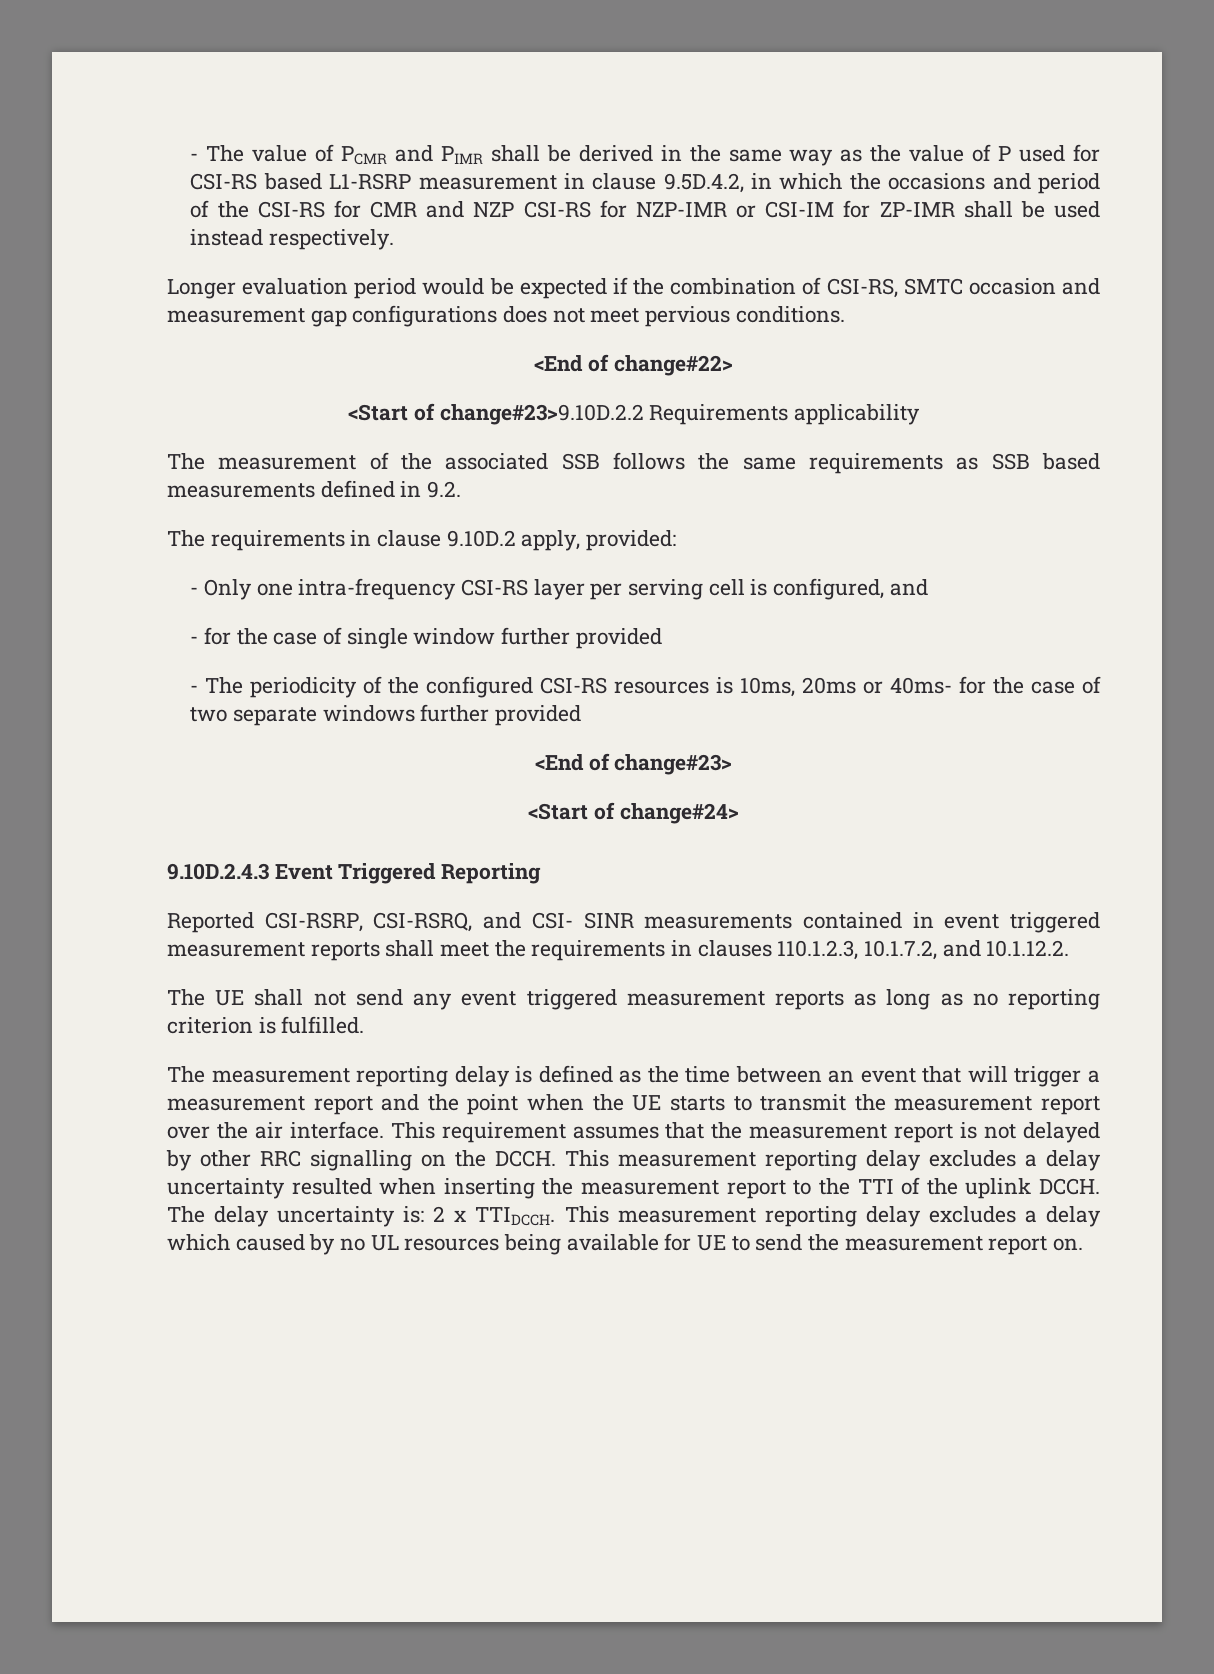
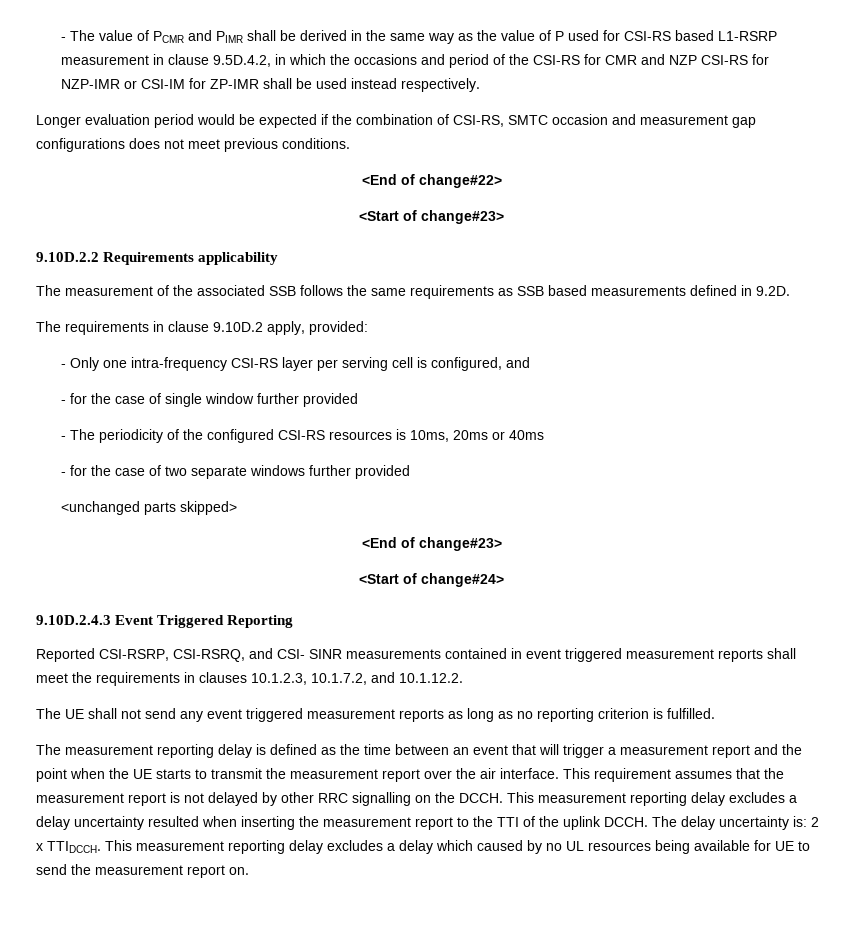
- Longer evaluation period would be expected if the combination of CSI-RS, SMTC occasion and measurement gap configurations does not meet pervious conditions.
+ Longer evaluation period would be expected if the combination of CSI-RS, SMTC occasion and measurement gap configurations does not meet previous conditions.
- <Start of change#23>9.10D.2.2 Requirements applicability
+ <Start of change#23>
+ 9.10D.2.2 Requirements applicability
- The measurement of the associated SSB follows the same requirements as SSB based measurements defined in 9.2.
+ The measurement of the associated SSB follows the same requirements as SSB based measurements defined in 9.2D.
- - The periodicity of the configured CSI-RS resources is 10ms, 20ms or 40ms- for the case of two separate windows further provided
+ - The periodicity of the configured CSI-RS resources is 10ms, 20ms or 40ms
+ - for the case of two separate windows further provided
+ <unchanged parts skipped>
- Reported CSI-RSRP, CSI-RSRQ, and CSI- SINR measurements contained in event triggered measurement reports shall meet the requirements in clauses 110.1.2.3, 10.1.7.2, and 10.1.12.2.
+ Reported CSI-RSRP, CSI-RSRQ, and CSI- SINR measurements contained in event triggered measurement reports shall meet the requirements in clauses 10.1.2.3, 10.1.7.2, and 10.1.12.2.

